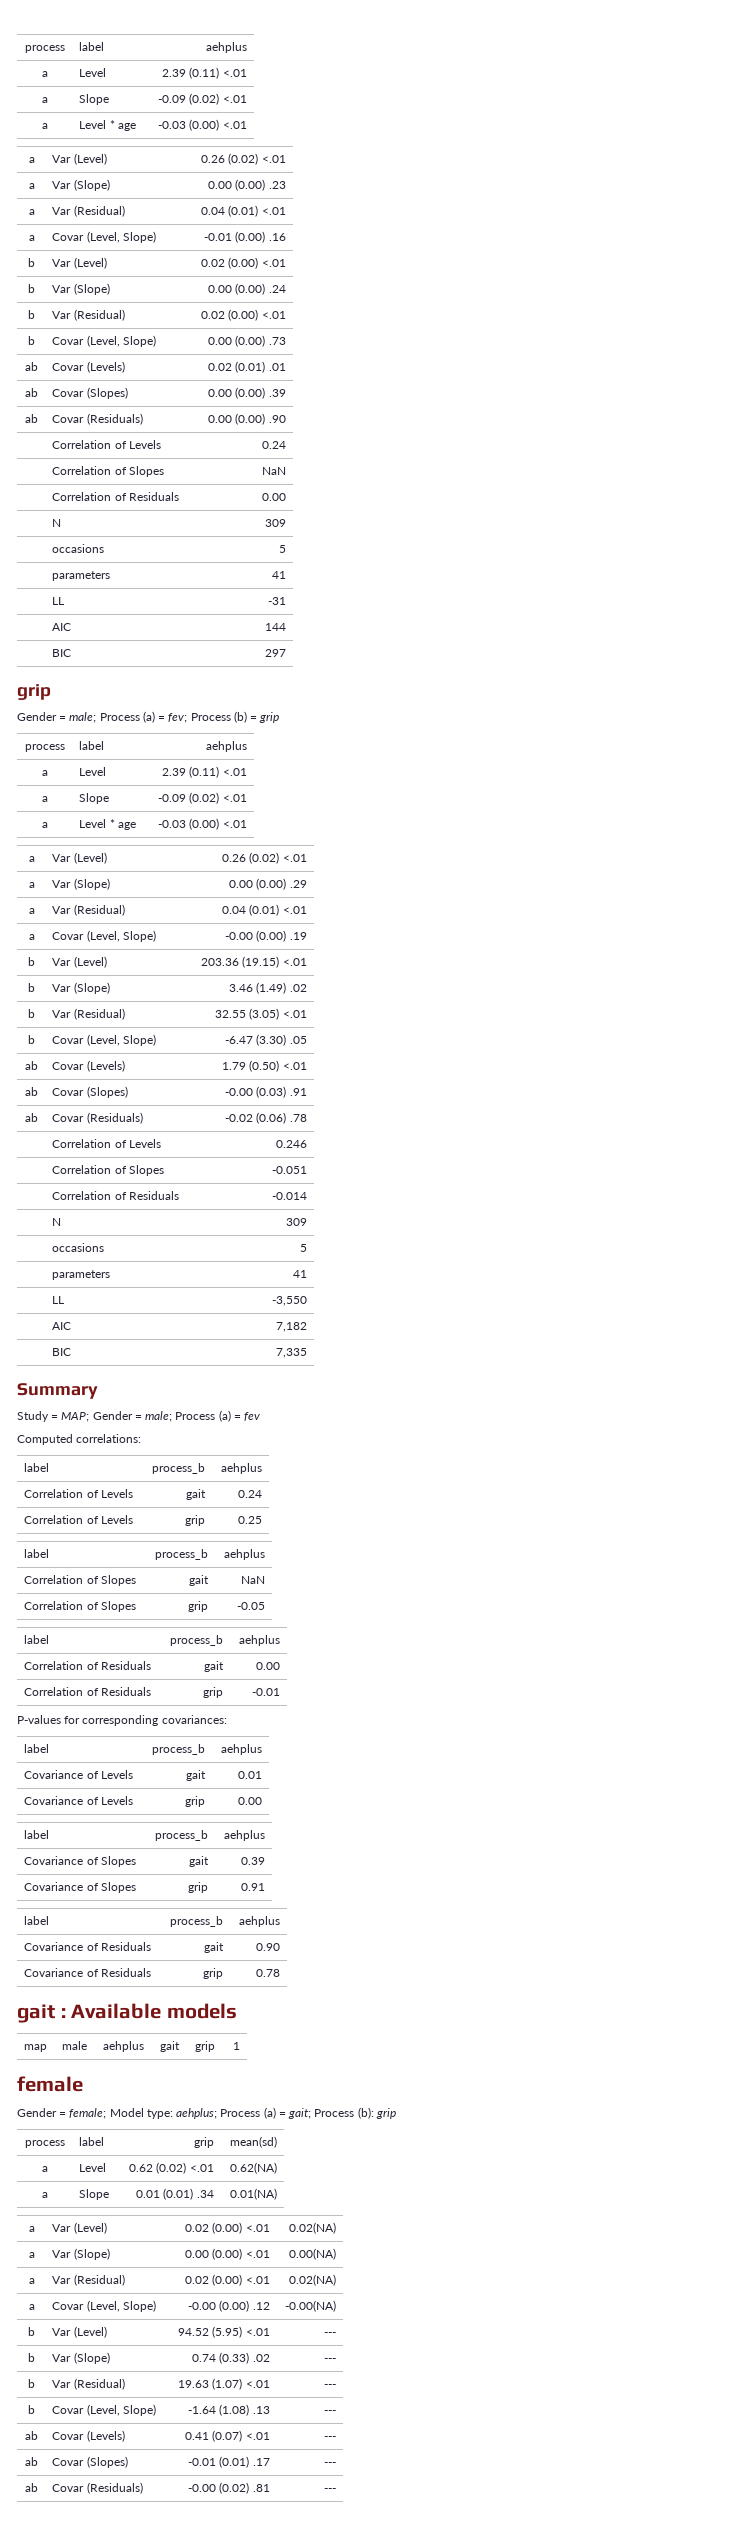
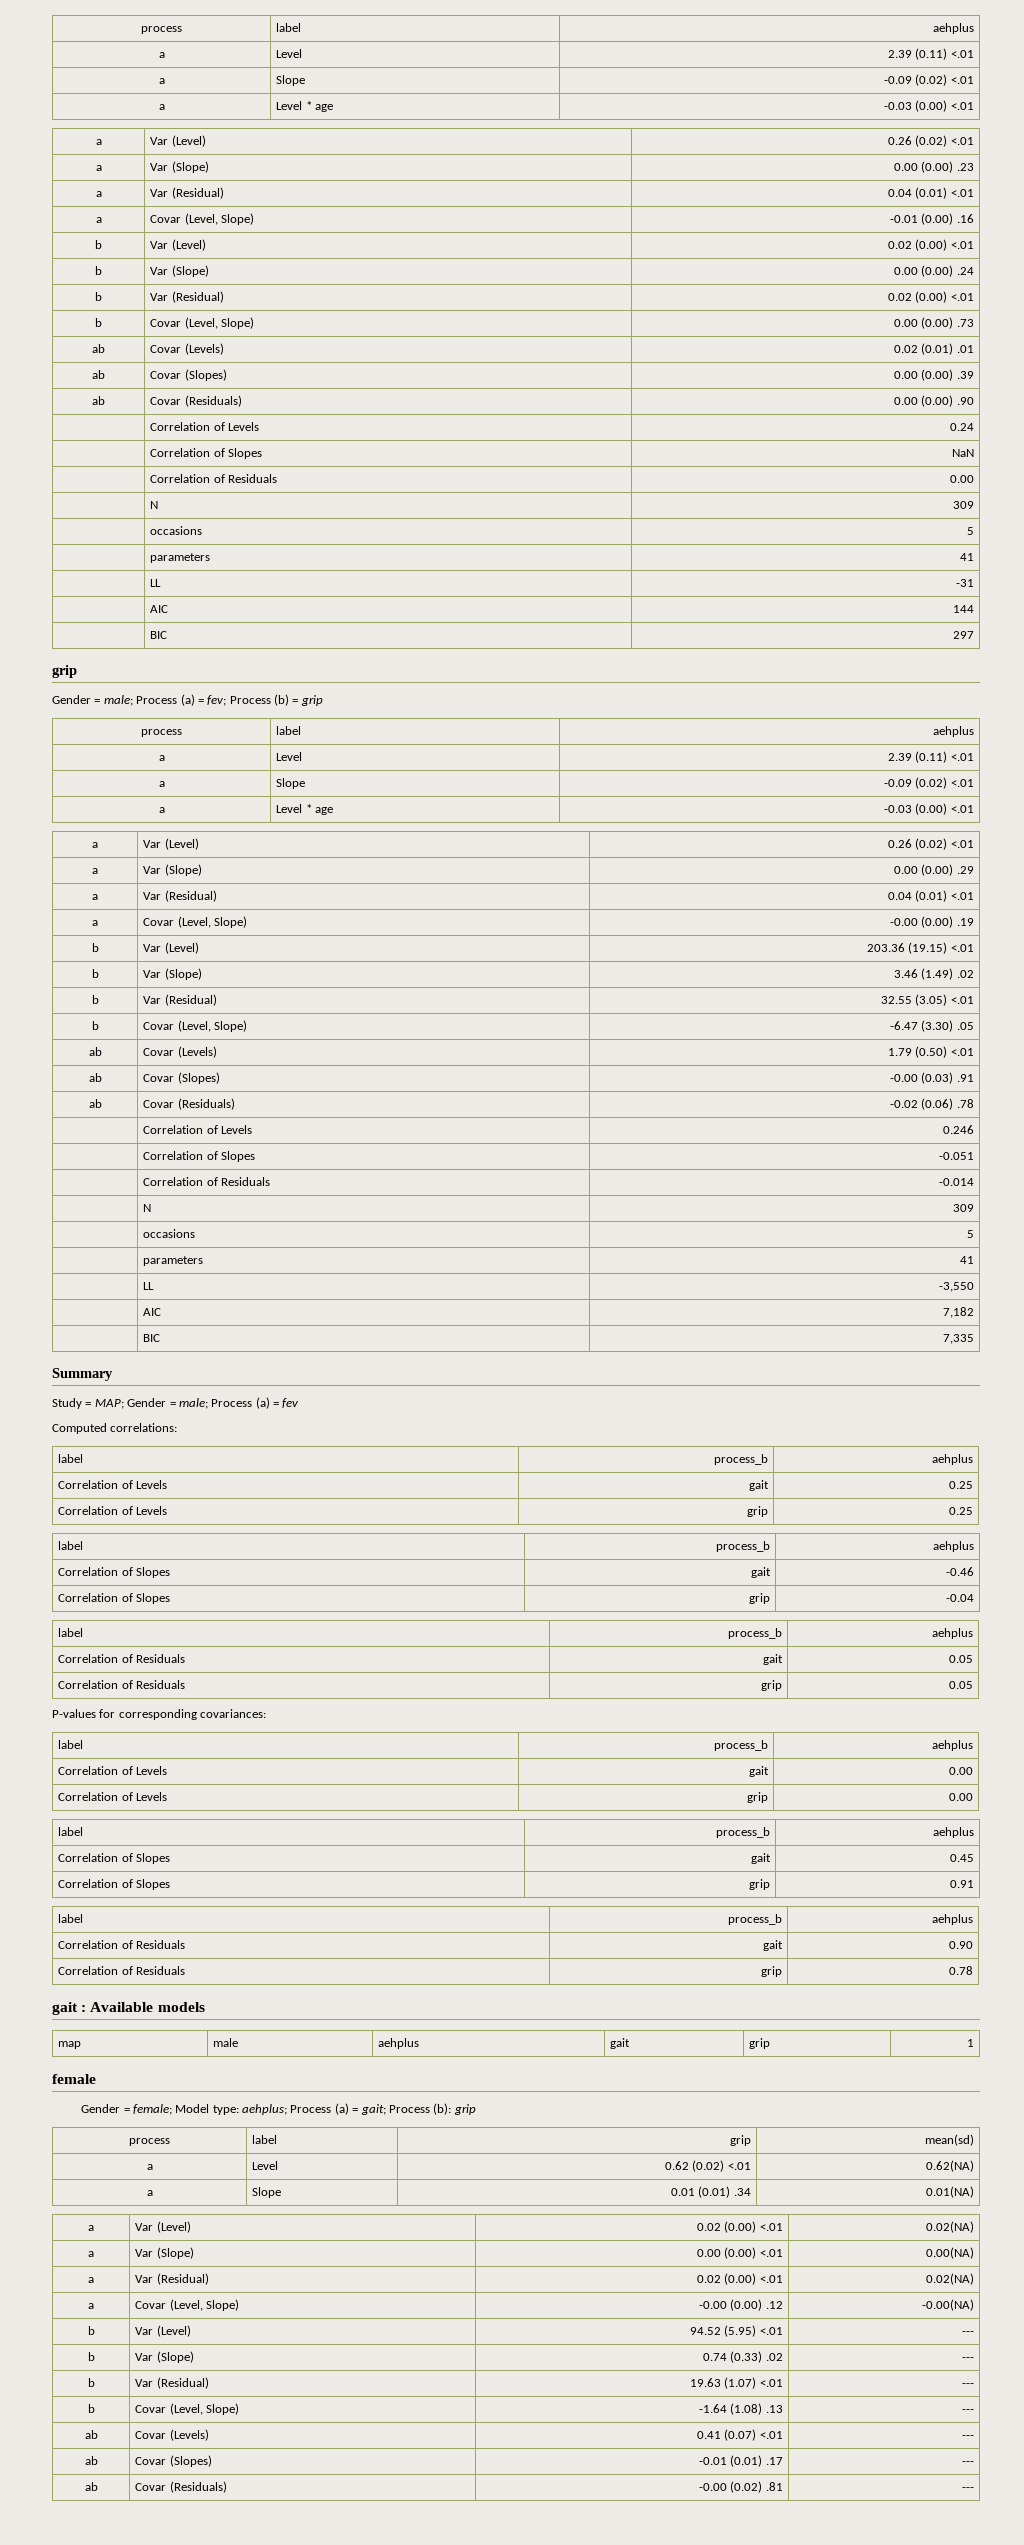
- Correlation of Levels | gait | 0.24
+ Correlation of Levels | gait | 0.25
- Correlation of Slopes | gait | NaN
- Correlation of Slopes | grip | -0.05
+ Correlation of Slopes | gait | -0.46
+ Correlation of Slopes | grip | -0.04
  label | process_b | aehplus
- Correlation of Residuals | gait | 0.00
- Correlation of Residuals | grip | -0.01
+ Correlation of Residuals | gait | 0.05
+ Correlation of Residuals | grip | 0.05
- Covariance of Levels | gait | 0.01
- Covariance of Levels | grip | 0.00
+ Correlation of Levels | gait | 0.00
+ Correlation of Levels | grip | 0.00
- Covariance of Slopes | gait | 0.39
- Covariance of Slopes | grip | 0.91
+ Correlation of Slopes | gait | 0.45
+ Correlation of Slopes | grip | 0.91
- Covariance of Residuals | gait | 0.90
+ Correlation of Residuals | gait | 0.90
- Covariance of Residuals | grip | 0.78
+ Correlation of Residuals | grip | 0.78

